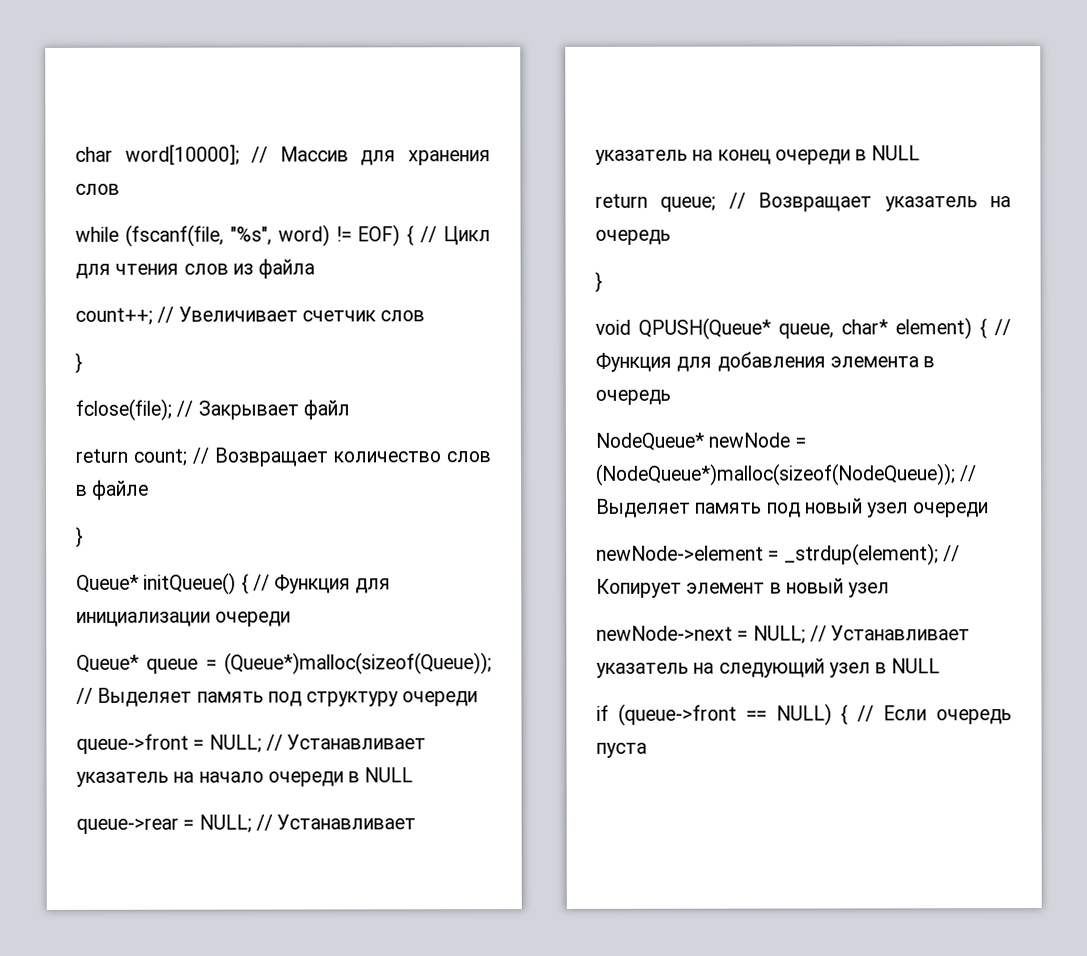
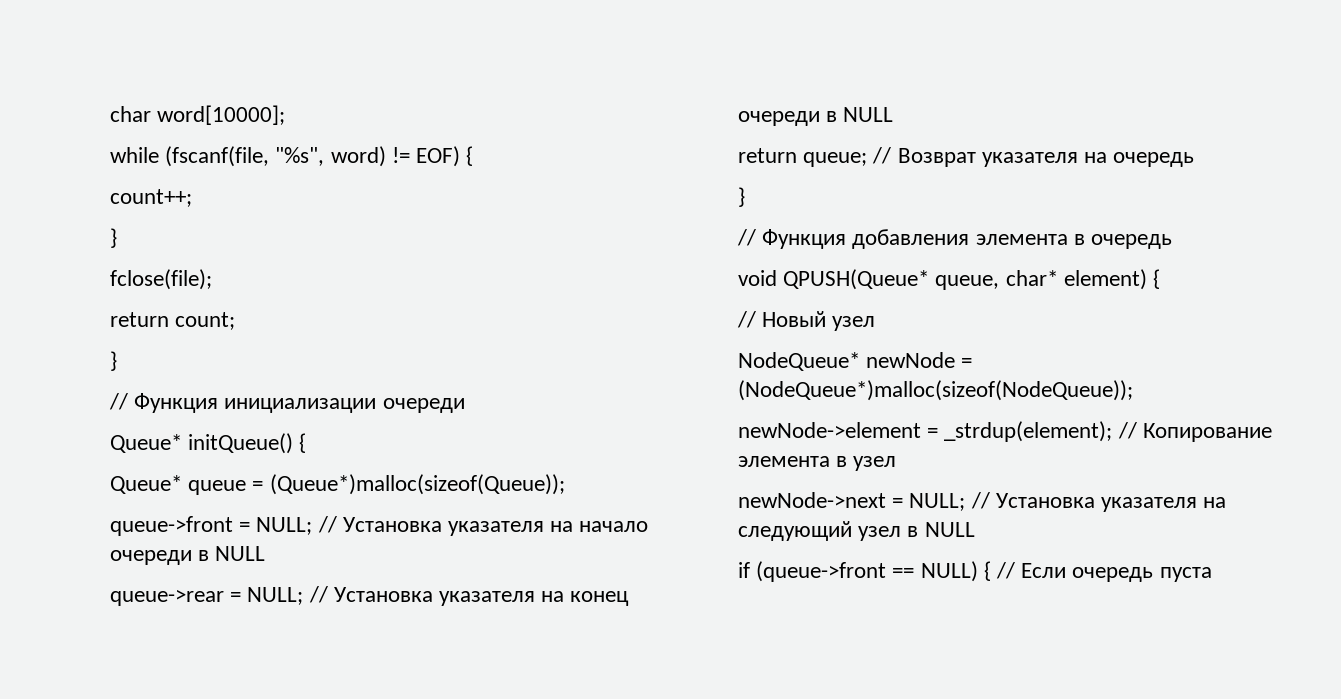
- char word[10000]; // Массив для хранения слов
+ char word[10000];
- while (fscanf(file, "%s", word) != EOF) { // Цикл для чтения слов из файла
- count++; // Увеличивает счетчик слов
+ while (fscanf(file, "%s", word) != EOF) {
+ count++;
- fclose(file); // Закрывает файл
+ fclose(file);
- return count; // Возвращает количество слов в файле
+ return count;
  }
- Queue* initQueue() { // Функция для инициализации очереди
- Queue* queue = (Queue*)malloc(sizeof(Queue)); // Выделяет память под структуру очереди
+ // Функция инициализации очереди
+ Queue* initQueue() {
+ Queue* queue = (Queue*)malloc(sizeof(Queue));
- queue->front = NULL; // Устанавливает указатель на начало очереди в NULL
+ queue->front = NULL; // Установка указателя на начало очереди в NULL
- queue->rear = NULL; // Устанавливает указатель на конец очереди в NULL
+ queue->rear = NULL; // Установка указателя на конец очереди в NULL
- return queue; // Возвращает указатель на очередь
+ return queue; // Возврат указателя на очередь
+ // Функция добавления элемента в очередь
- void QPUSH(Queue* queue, char* element) { // Функция для добавления элемента в очередь
- NodeQueue* newNode = (NodeQueue*)malloc(sizeof(NodeQueue)); // Выделяет память под новый узел очереди
+ void QPUSH(Queue* queue, char* element) {
+ // Новый узел
+ NodeQueue* newNode = (NodeQueue*)malloc(sizeof(NodeQueue));
- newNode->element = _strdup(element); // Копирует элемент в новый узел
+ newNode->element = _strdup(element); // Копирование элемента в узел
- newNode->next = NULL; // Устанавливает указатель на следующий узел в NULL
+ newNode->next = NULL; // Установка указателя на следующий узел в NULL

